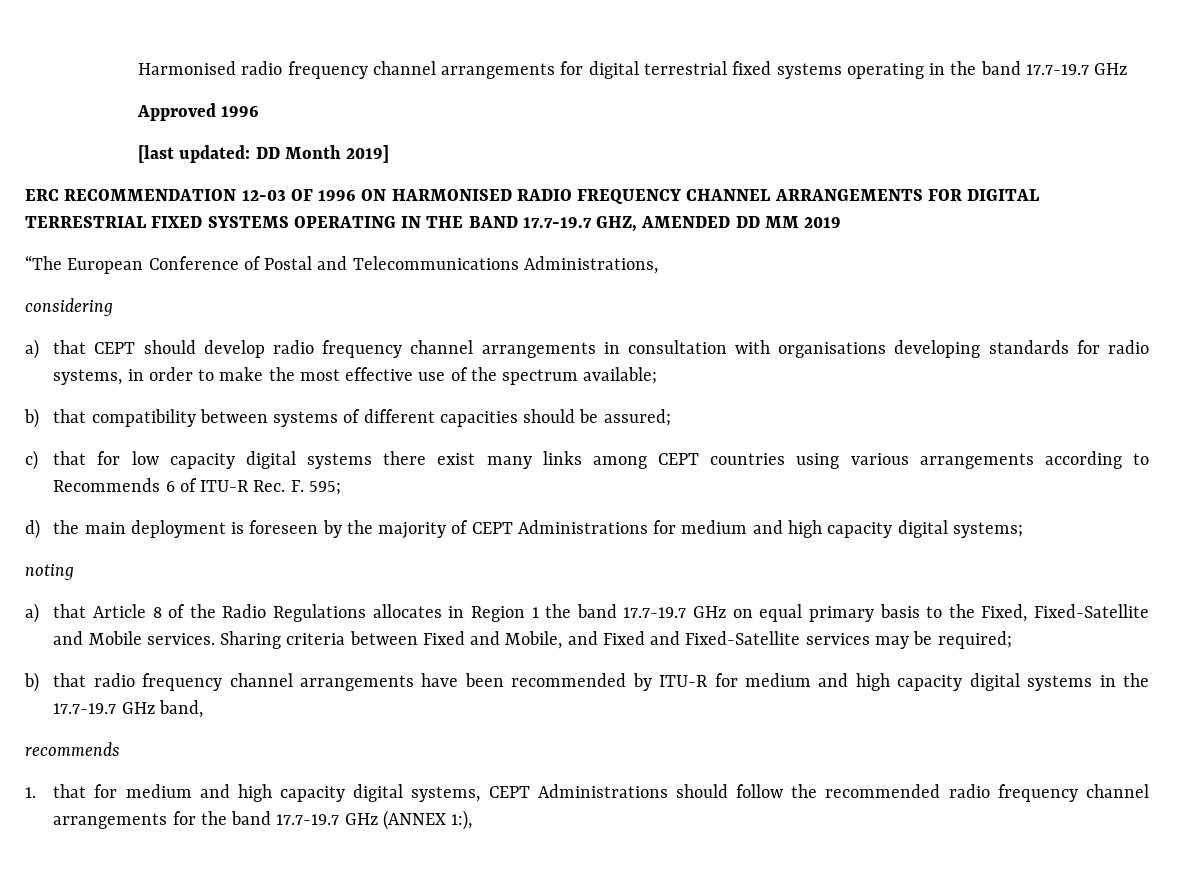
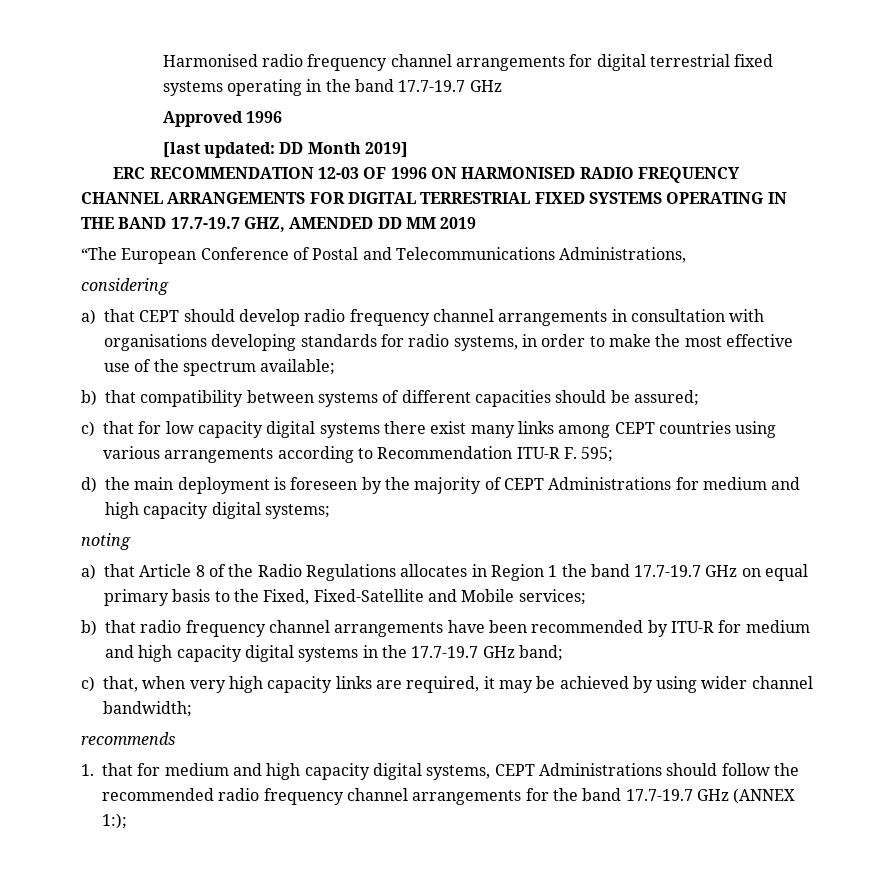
- c) that for low capacity digital systems there exist many links among CEPT countries using various arrangements according to Recommends 6 of ITU-R Rec. F. 595;
+ c) that for low capacity digital systems there exist many links among CEPT countries using various arrangements according to Recommendation ITU-R F. 595;
- a) that Article 8 of the Radio Regulations allocates in Region 1 the band 17.7-19.7 GHz on equal primary basis to the Fixed, Fixed-Satellite and Mobile services. Sharing criteria between Fixed and Mobile, and Fixed and Fixed-Satellite services may be required;
+ a) that Article 8 of the Radio Regulations allocates in Region 1 the band 17.7-19.7 GHz on equal primary basis to the Fixed, Fixed-Satellite and Mobile services;
- b) that radio frequency channel arrangements have been recommended by ITU-R for medium and high capacity digital systems in the 17.7-19.7 GHz band,
+ b) that radio frequency channel arrangements have been recommended by ITU-R for medium and high capacity digital systems in the 17.7-19.7 GHz band;
+ c) that, when very high capacity links are required, it may be achieved by using wider channel bandwidth;
- 1. that for medium and high capacity digital systems, CEPT Administrations should follow the recommended radio frequency channel arrangements for the band 17.7-19.7 GHz (ANNEX 1:),
+ 1. that for medium and high capacity digital systems, CEPT Administrations should follow the recommended radio frequency channel arrangements for the band 17.7-19.7 GHz (ANNEX 1:);

